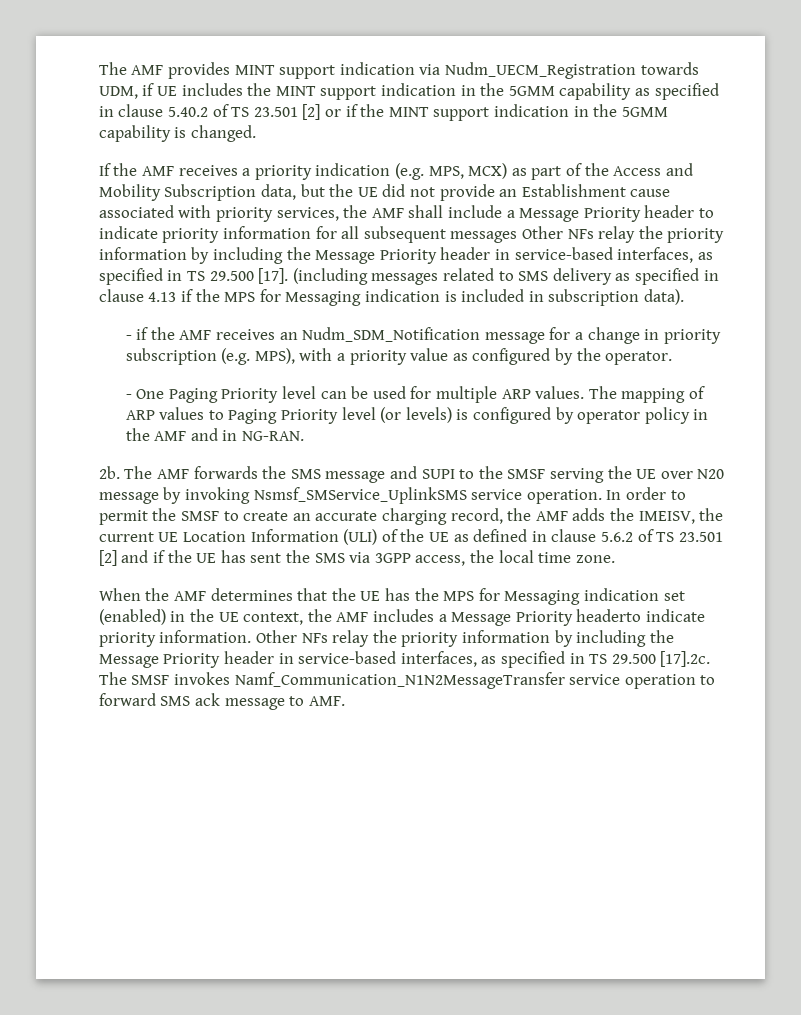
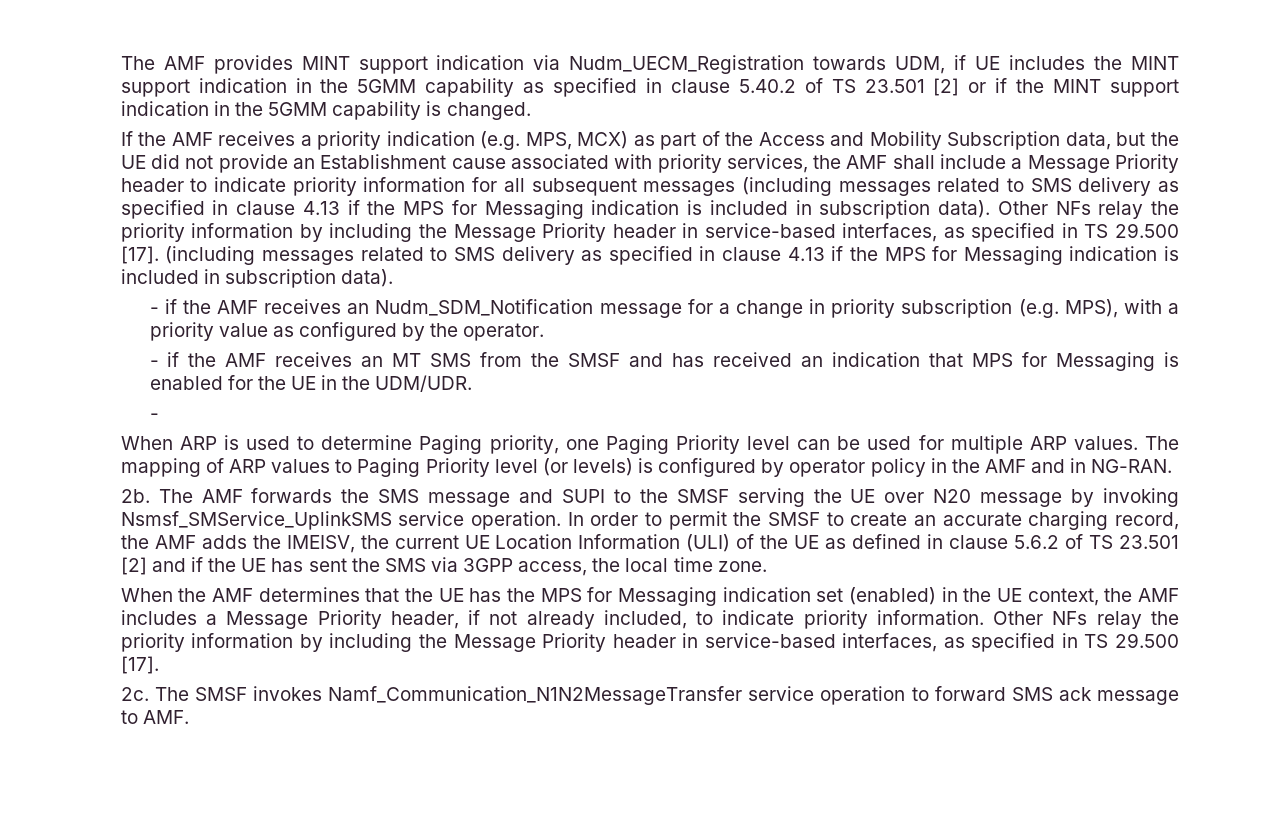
- If the AMF receives a priority indication (e.g. MPS, MCX) as part of the Access and Mobility Subscription data, but the UE did not provide an Establishment cause associated with priority services, the AMF shall include a Message Priority header to indicate priority information for all subsequent messages Other NFs relay the priority information by including the Message Priority header in service-based interfaces, as specified in TS 29.500 [17].
+ If the AMF receives a priority indication (e.g. MPS, MCX) as part of the Access and Mobility Subscription data, but the UE did not provide an Establishment cause associated with priority services, the AMF shall include a Message Priority header to indicate priority information for all subsequent messages (including messages related to SMS delivery as specified in clause 4.13 if the MPS for Messaging indication is included in subscription data). Other NFs relay the priority information by including the Message Priority header in service-based interfaces, as specified in TS 29.500 [17].
- - One Paging Priority level can be used for multiple ARP values.
+ - if the AMF receives an MT SMS from the SMSF and has received an indication that MPS for Messaging is enabled for the UE in the UDM/UDR.
+ -
+ When ARP is used to determine Paging priority, one Paging Priority level can be used for multiple ARP values.
- When the AMF determines that the UE has the MPS for Messaging indication set (enabled) in the UE context, the AMF includes a Message Priority headerto indicate priority information. Other NFs relay the priority information by including the Message Priority header in service-based interfaces, as specified in TS 29.500 [17].2c. The SMSF invokes Namf_Communication_N1N2MessageTransfer service operation to forward SMS ack message to AMF.
+ When the AMF determines that the UE has the MPS for Messaging indication set (enabled) in the UE context, the AMF includes a Message Priority header, if not already included, to indicate priority information. Other NFs relay the priority information by including the Message Priority header in service-based interfaces, as specified in TS 29.500 [17].
+ 2c. The SMSF invokes Namf_Communication_N1N2MessageTransfer service operation to forward SMS ack message to AMF.

